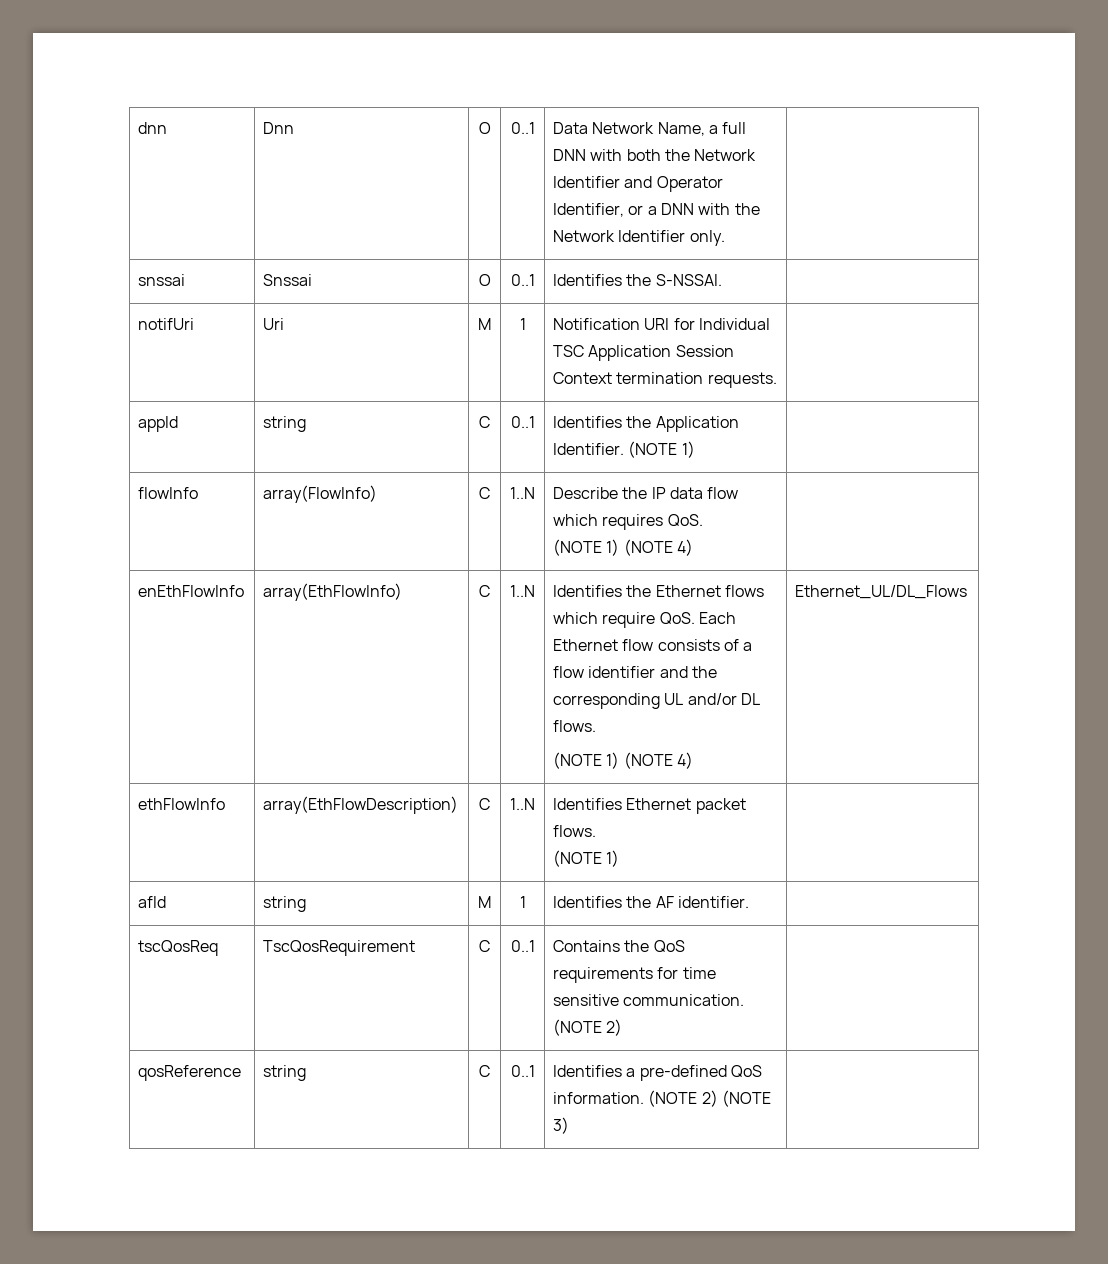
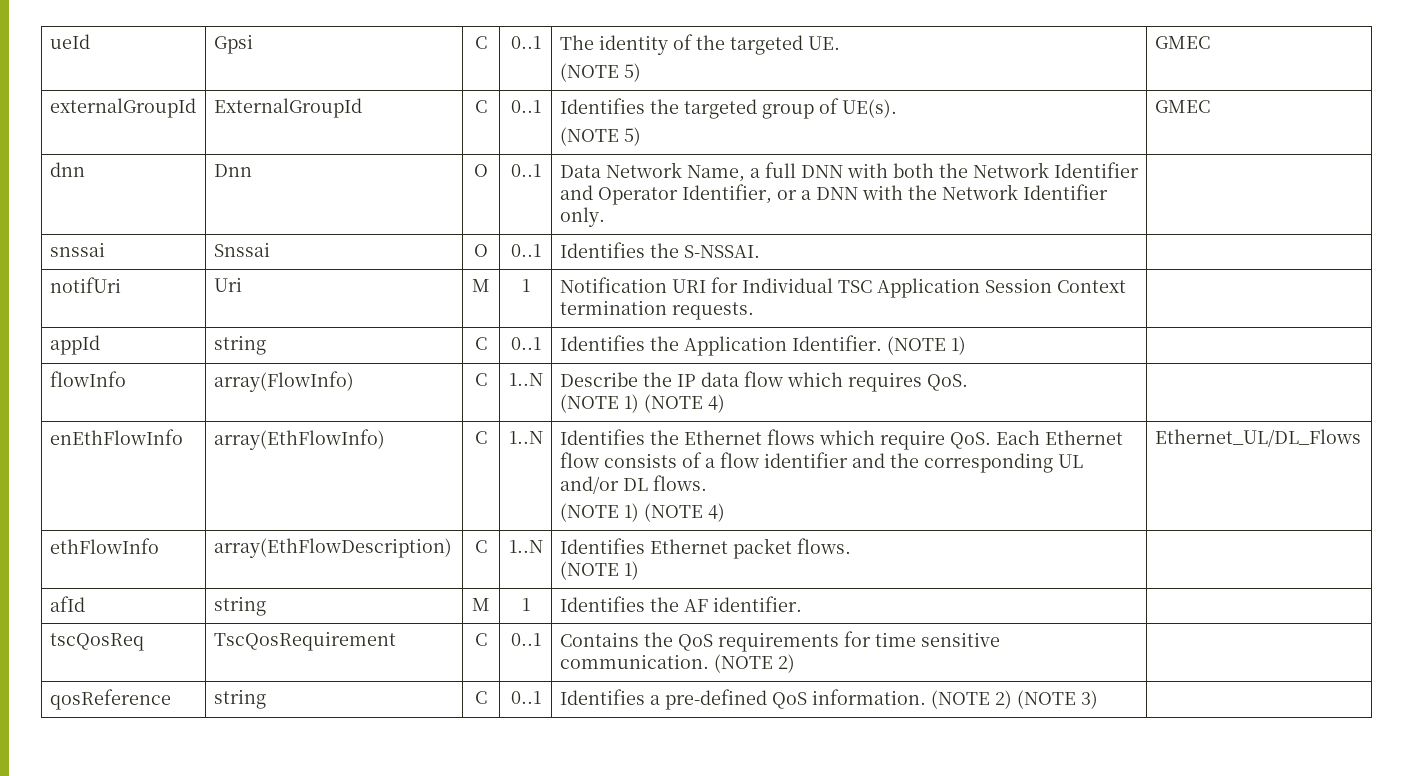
+ ueId | Gpsi | C | 0..1 | The identity of the targeted UE.
+ (NOTE 5) | GMEC
+ externalGroupId | ExternalGroupId | C | 0..1 | Identifies the targeted group of UE(s).
+ (NOTE 5) | GMEC

